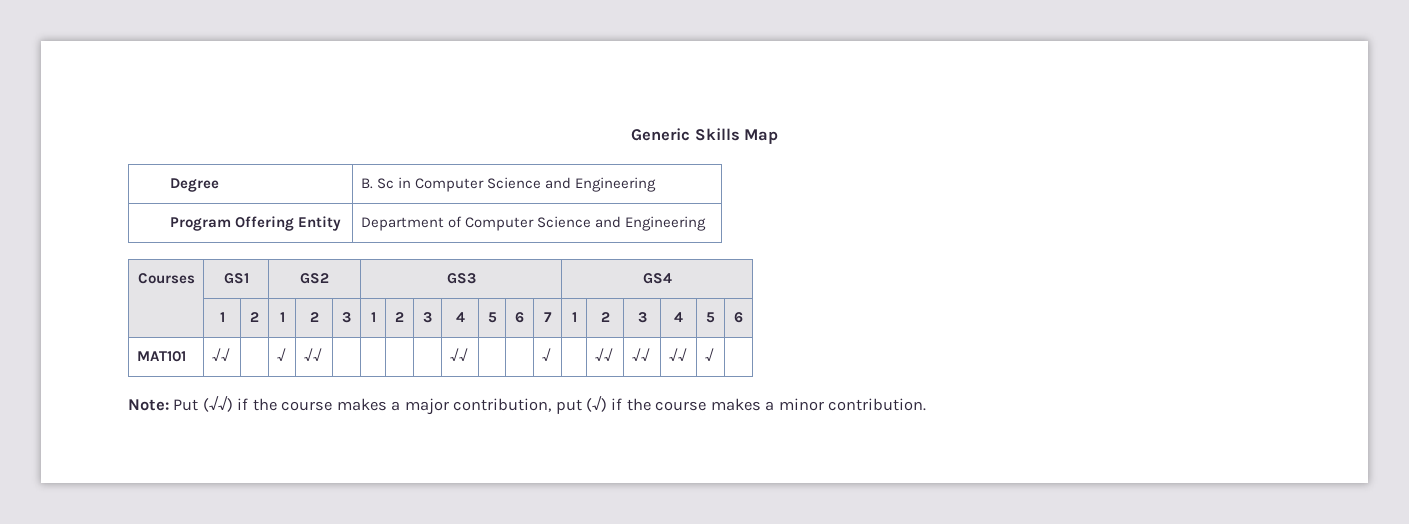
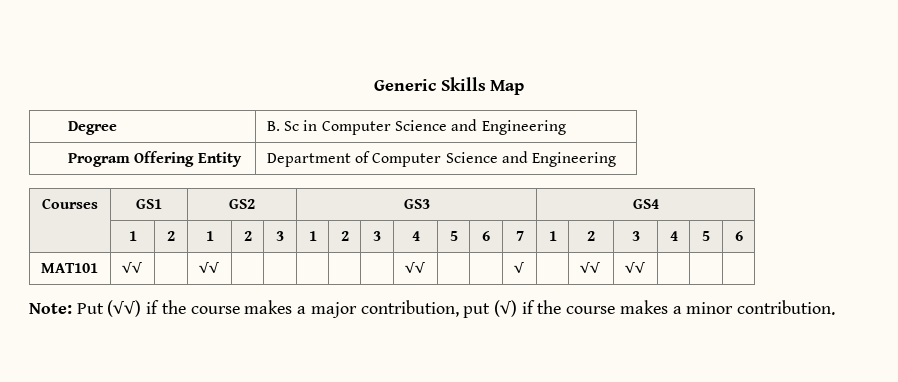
- MAT101 | √√ | | √ | √√ | | | | | √√ | | | √ | | √√ | √√ | √√ | √ |
+ MAT101 | √√ | | √√ | | | | | | √√ | | | √ | | √√ | √√ | | |

